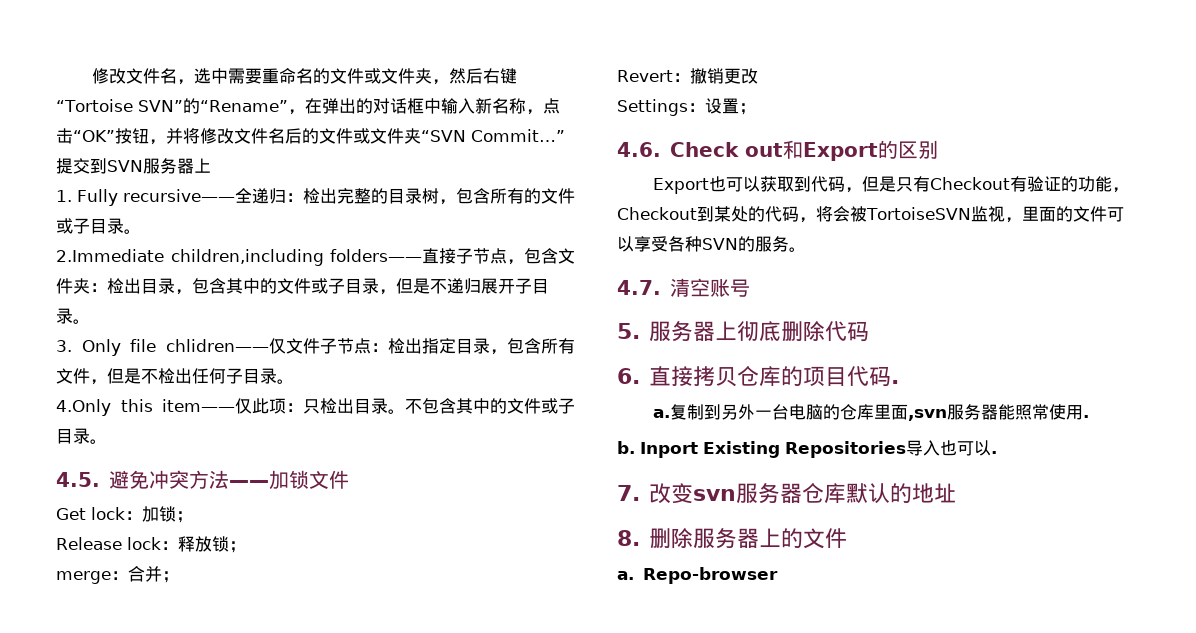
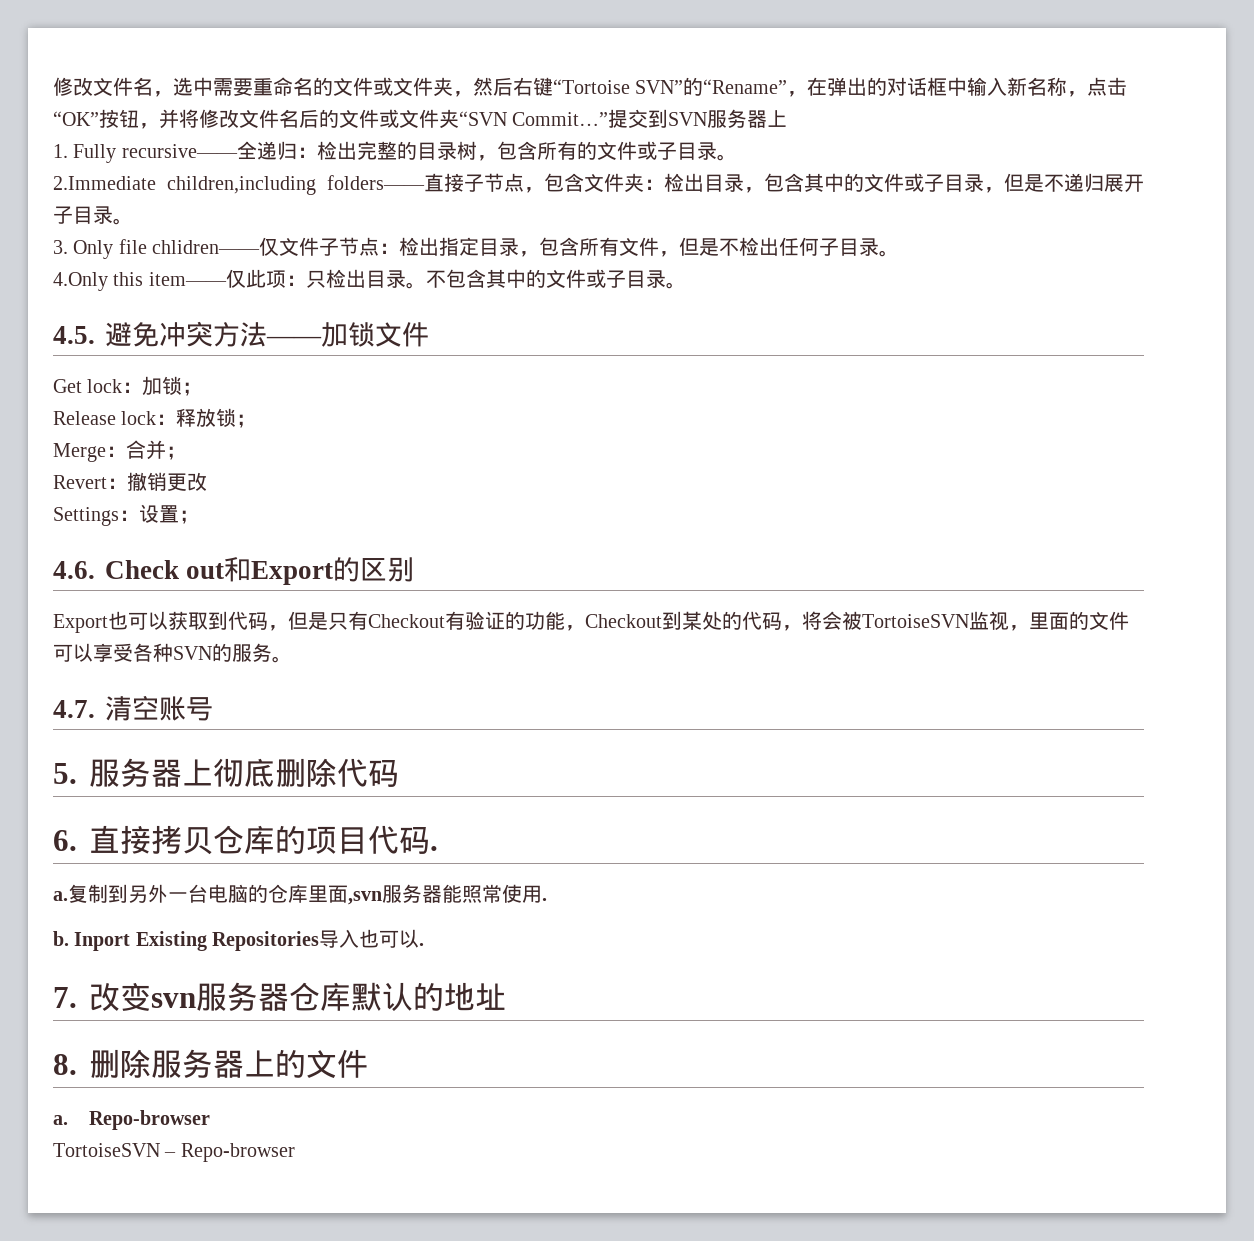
- merge：合并；
+ Merge：合并；
+ TortoiseSVN – Repo-browser

